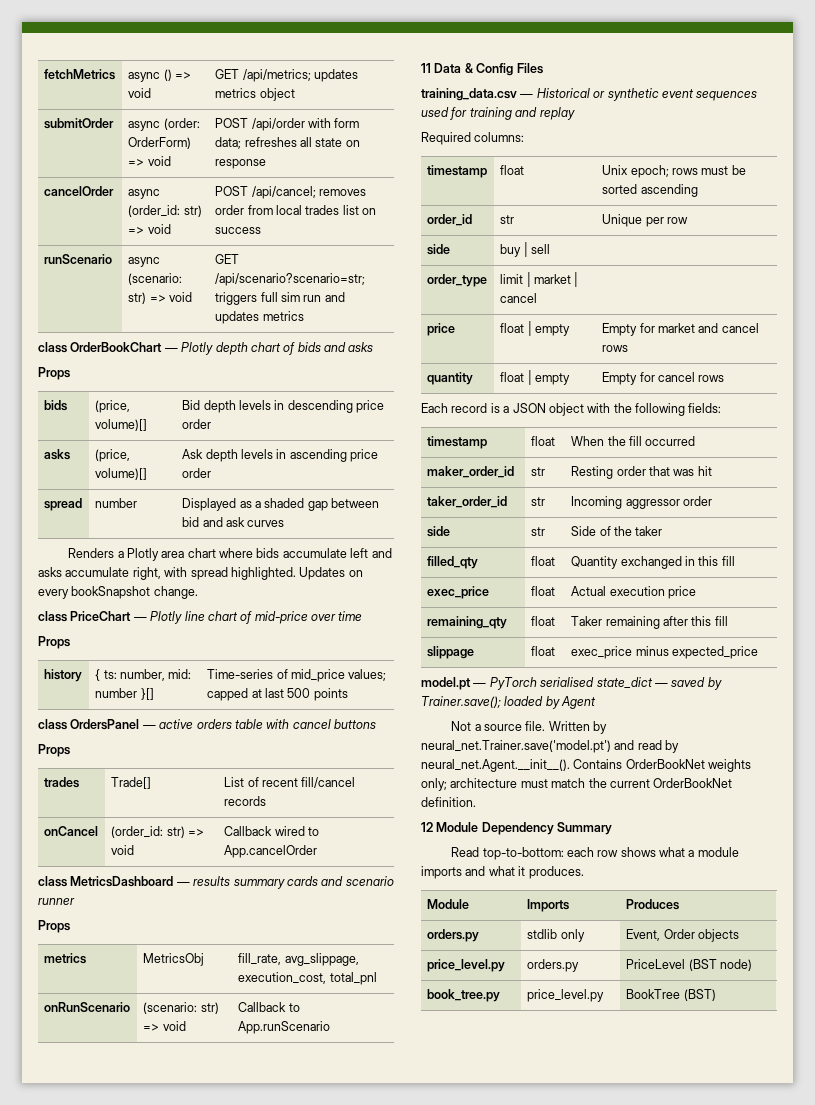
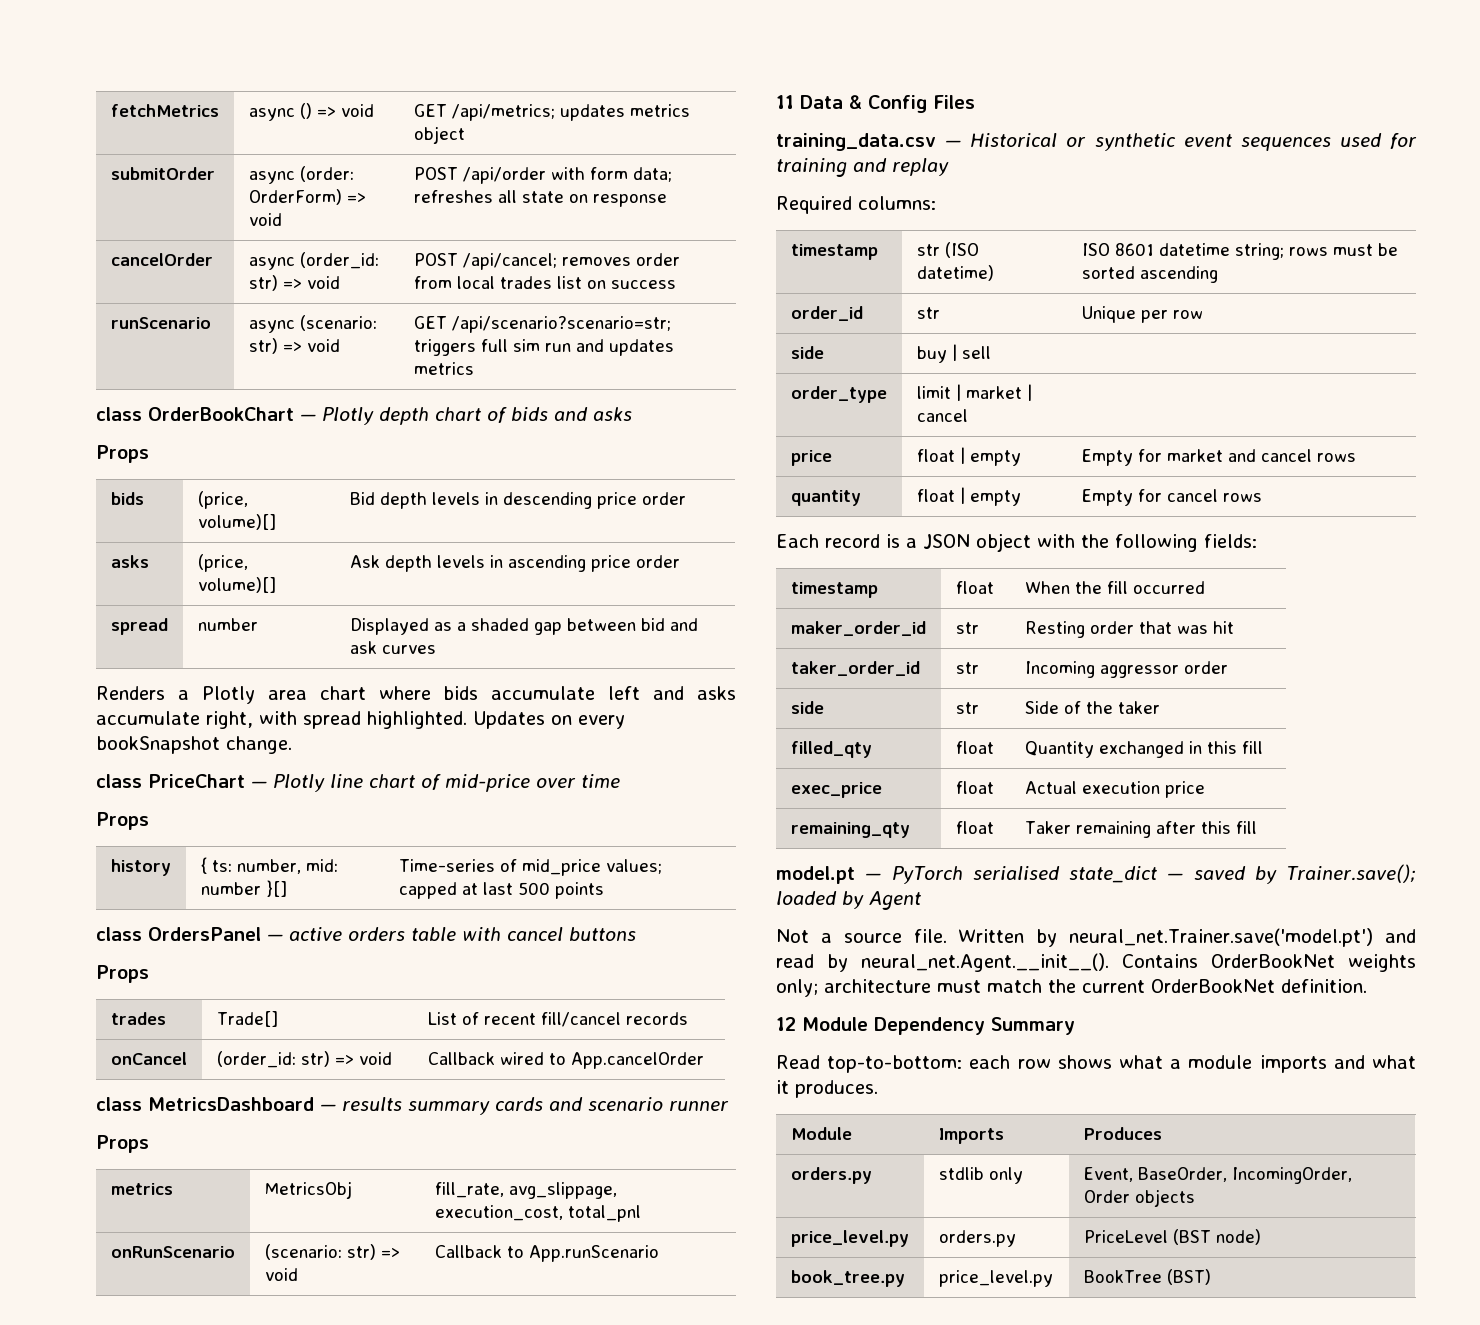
- timestamp | float | Unix epoch; rows must be sorted ascending
+ timestamp | str (ISO datetime) | ISO 8601 datetime string; rows must be sorted ascending
- slippage | float | exec_price minus expected_price
- orders.py | stdlib only | Event, Order objects
+ orders.py | stdlib only | Event, BaseOrder, IncomingOrder, Order objects

